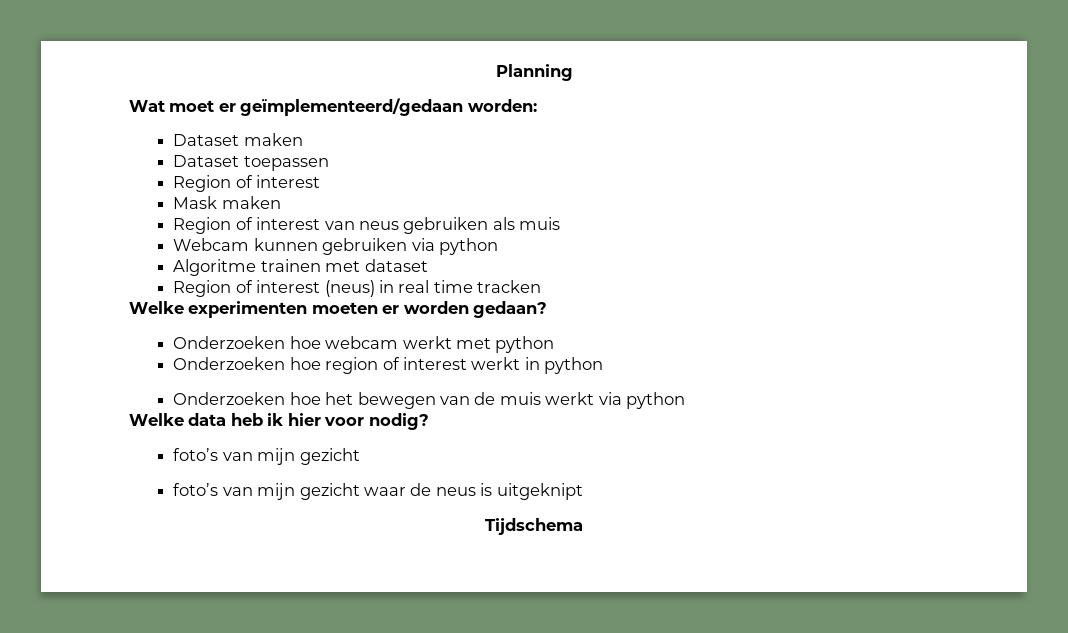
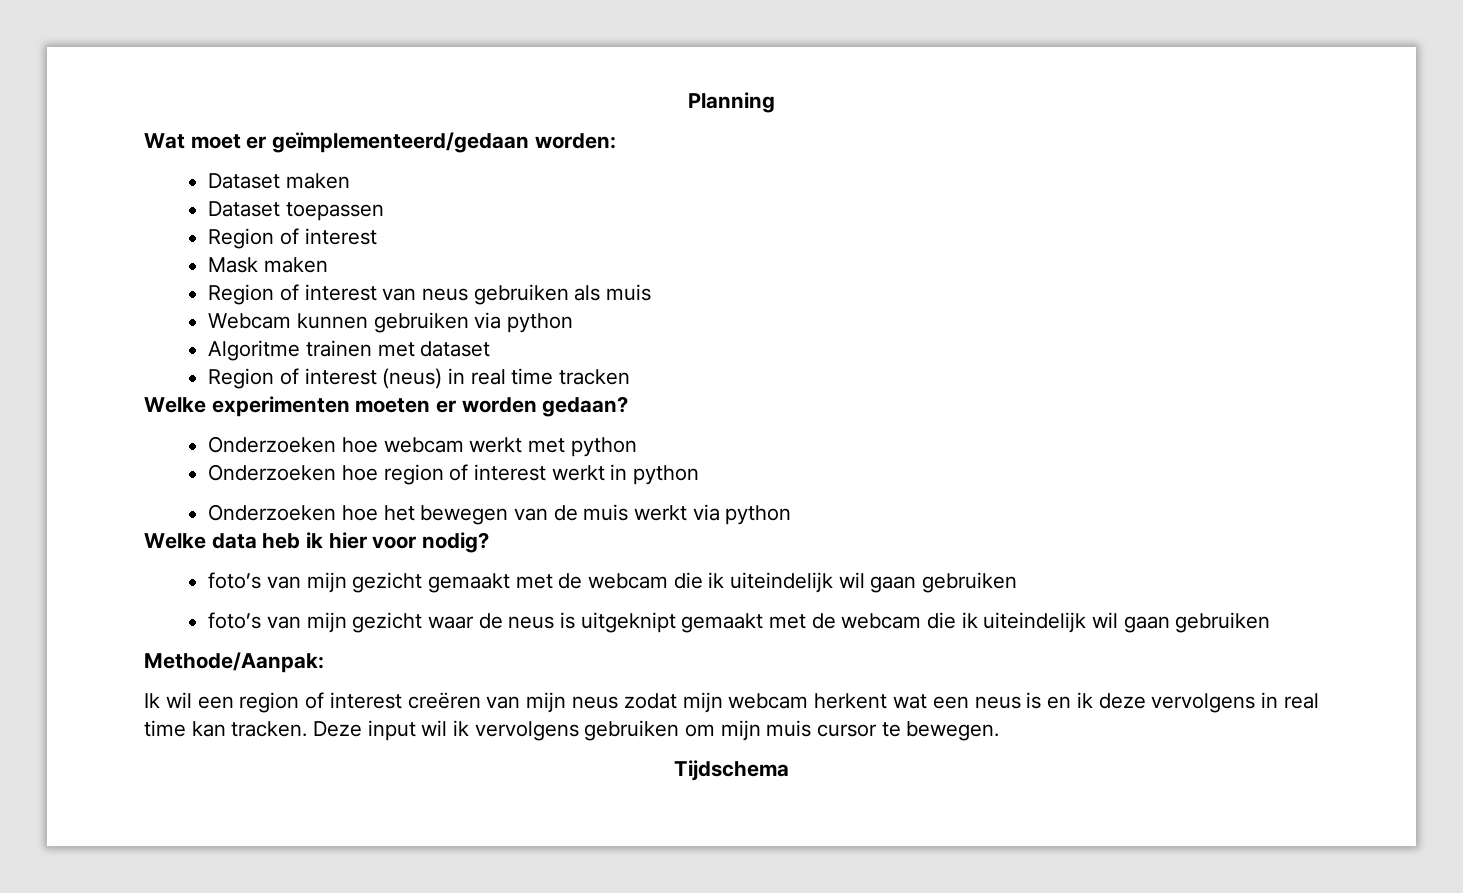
  Welke data heb ik hier voor nodig?
- foto’s van mijn gezicht
+ foto’s van mijn gezicht gemaakt met de webcam die ik uiteindelijk wil gaan gebruiken
- foto’s van mijn gezicht waar de neus is uitgeknipt
+ foto’s van mijn gezicht waar de neus is uitgeknipt gemaakt met de webcam die ik uiteindelijk wil gaan gebruiken
+ Methode/Aanpak:
+ Ik wil een region of interest creëren van mijn neus zodat mijn webcam herkent wat een neus is en ik deze vervolgens in real time kan tracken. Deze input wil ik vervolgens gebruiken om mijn muis cursor te bewegen.

